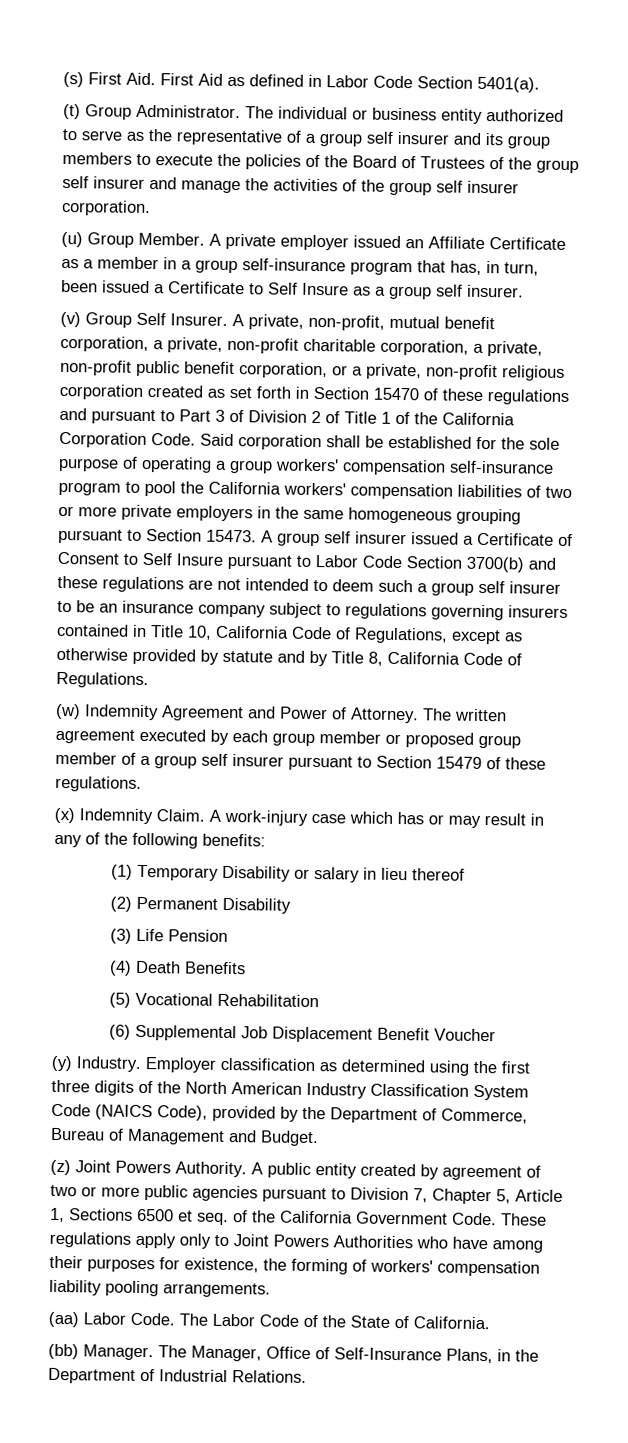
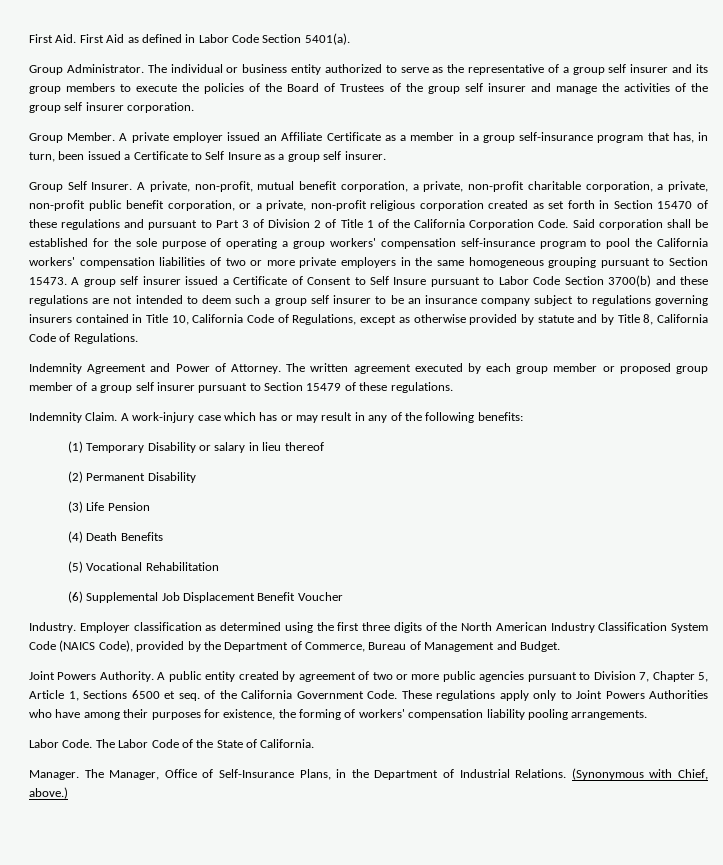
- (s) First Aid. First Aid as defined in Labor Code Section 5401(a).
+ First Aid. First Aid as defined in Labor Code Section 5401(a).
- (t) Group Administrator.
+ Group Administrator.
- (u) Group Member.
+ Group Member.
- (v) Group Self Insurer.
+ Group Self Insurer.
- (w) Indemnity Agreement and Power of Attorney.
+ Indemnity Agreement and Power of Attorney.
- (x) Indemnity Claim.
+ Indemnity Claim.
- (y) Industry.
+ Industry.
- (z) Joint Powers Authority.
+ Joint Powers Authority.
- (aa) Labor Code.
+ Labor Code.
- (bb) Manager.
+ Manager.
+ (Synonymous with Chief, above.)

